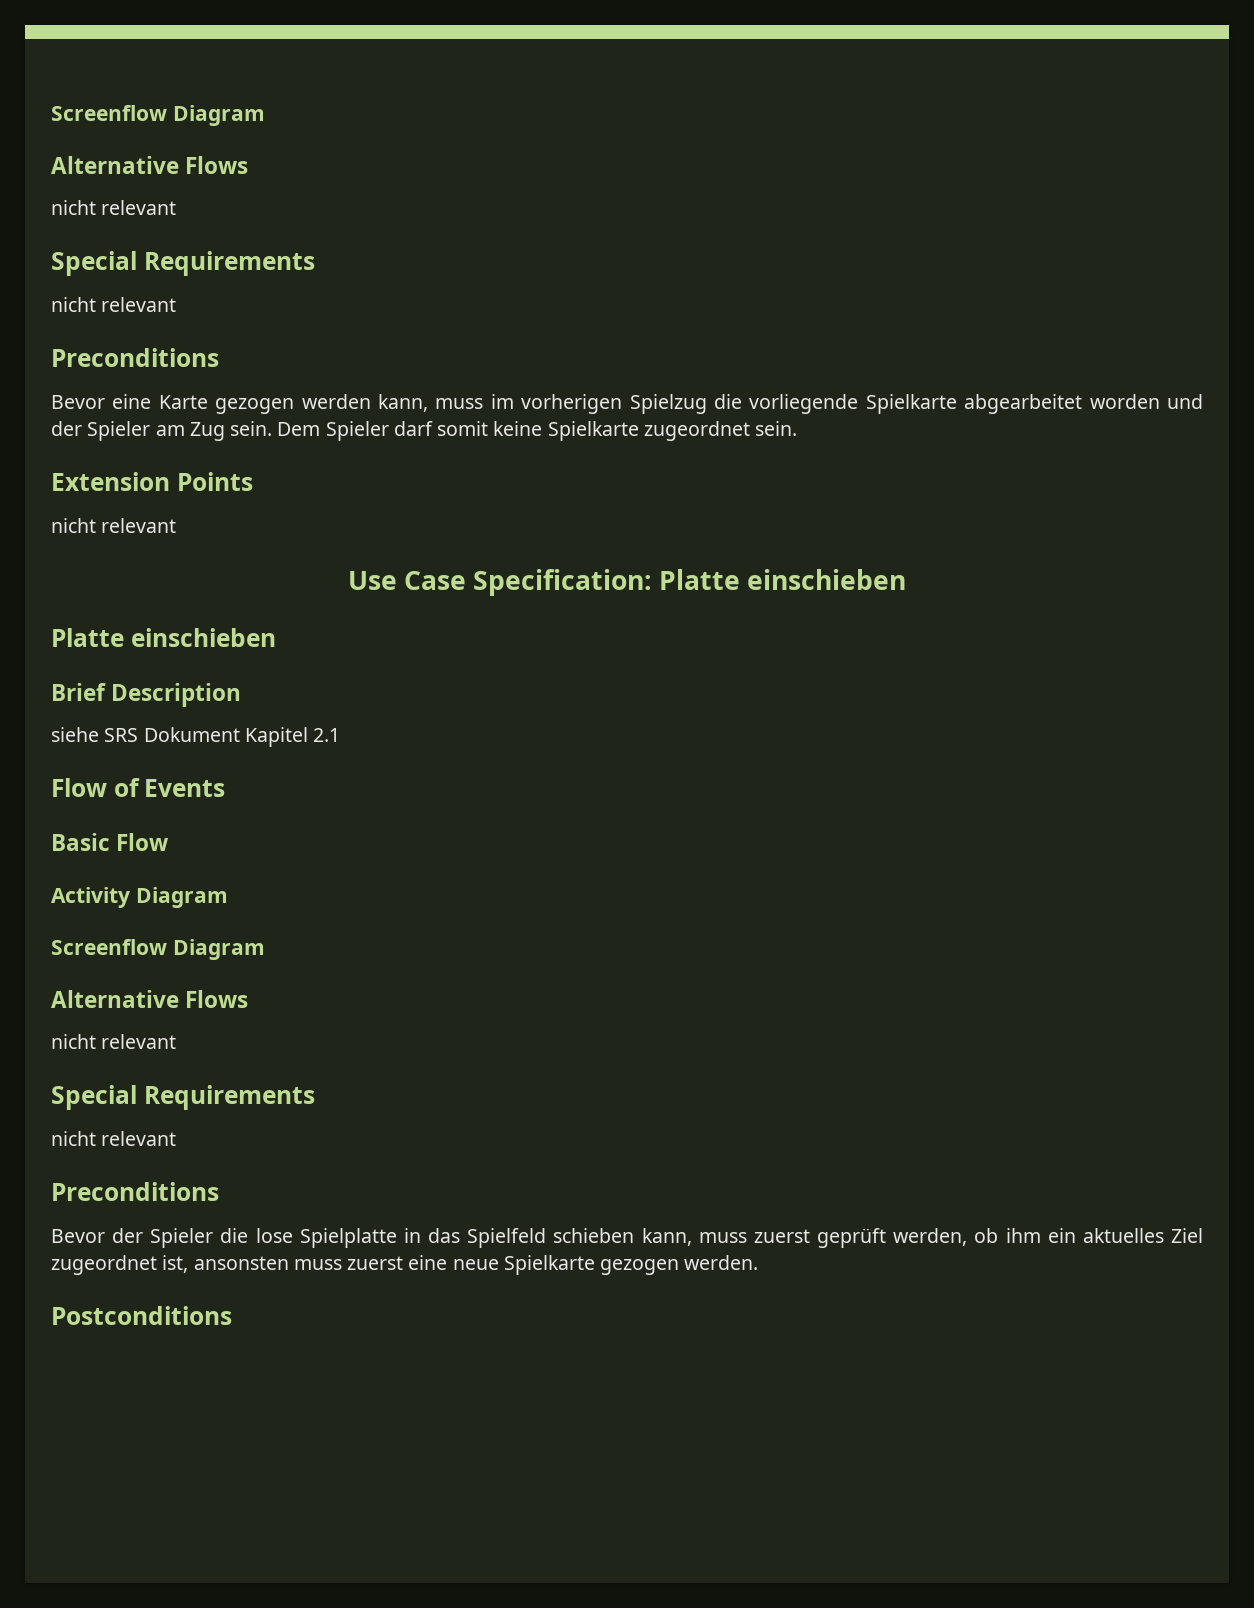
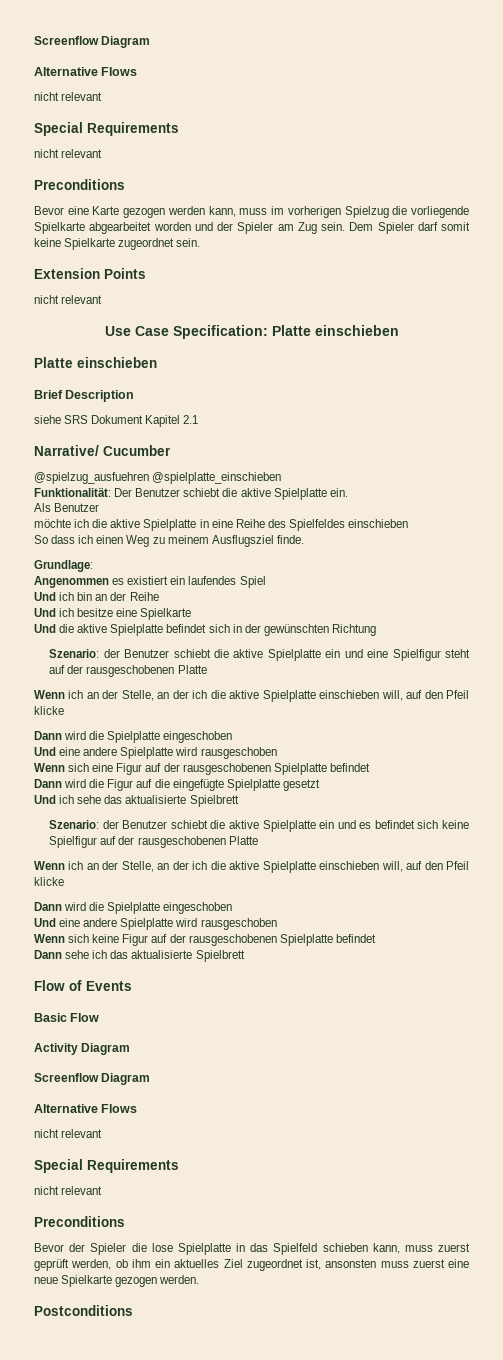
+ Narrative/ Cucumber
+ @spielzug_ausfuehren @spielplatte_einschieben
+ Funktionalität: Der Benutzer schiebt die aktive Spielplatte ein.
+ Als Benutzer
+ möchte ich die aktive Spielplatte in eine Reihe des Spielfeldes einschieben
+ So dass ich einen Weg zu meinem Ausflugsziel finde.
+ Grundlage:
+ Angenommen es existiert ein laufendes Spiel
+ Und ich bin an der Reihe
+ Und ich besitze eine Spielkarte
+ Und die aktive Spielplatte befindet sich in der gewünschten Richtung
+ Szenario: der Benutzer schiebt die aktive Spielplatte ein und eine Spielfigur steht auf der rausgeschobenen Platte
+ Wenn ich an der Stelle, an der ich die aktive Spielplatte einschieben will, auf den Pfeil klicke
+ Dann wird die Spielplatte eingeschoben
+ Und eine andere Spielplatte wird rausgeschoben
+ Wenn sich eine Figur auf der rausgeschobenen Spielplatte befindet
+ Dann wird die Figur auf die eingefügte Spielplatte gesetzt
+ Und ich sehe das aktualisierte Spielbrett
+ Szenario: der Benutzer schiebt die aktive Spielplatte ein und es befindet sich keine Spielfigur auf der rausgeschobenen Platte
+ Wenn ich an der Stelle, an der ich die aktive Spielplatte einschieben will, auf den Pfeil klicke
+ Dann wird die Spielplatte eingeschoben
+ Und eine andere Spielplatte wird rausgeschoben
+ Wenn sich keine Figur auf der rausgeschobenen Spielplatte befindet
+ Dann sehe ich das aktualisierte Spielbrett

